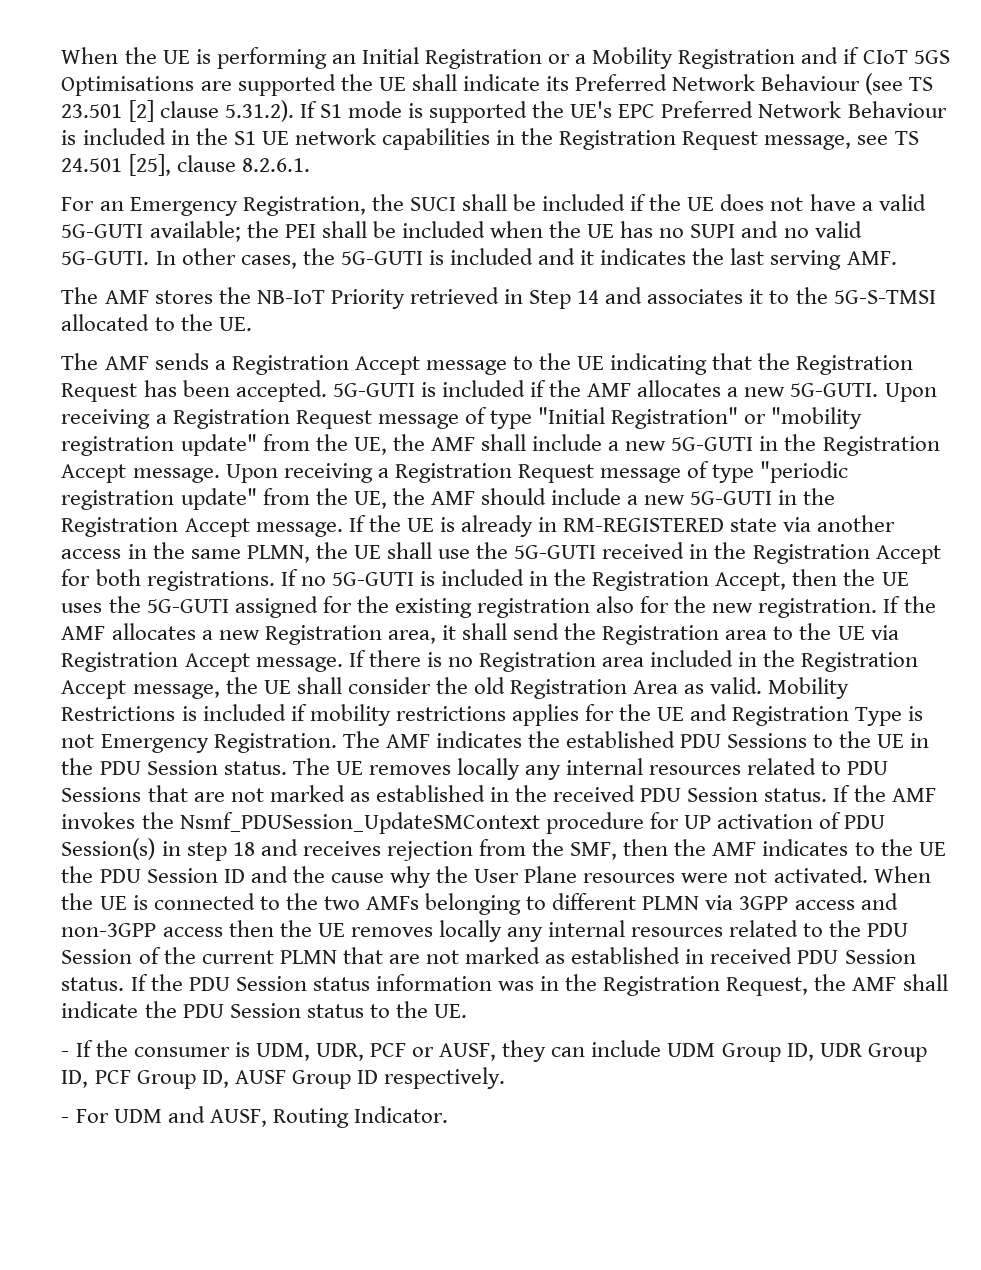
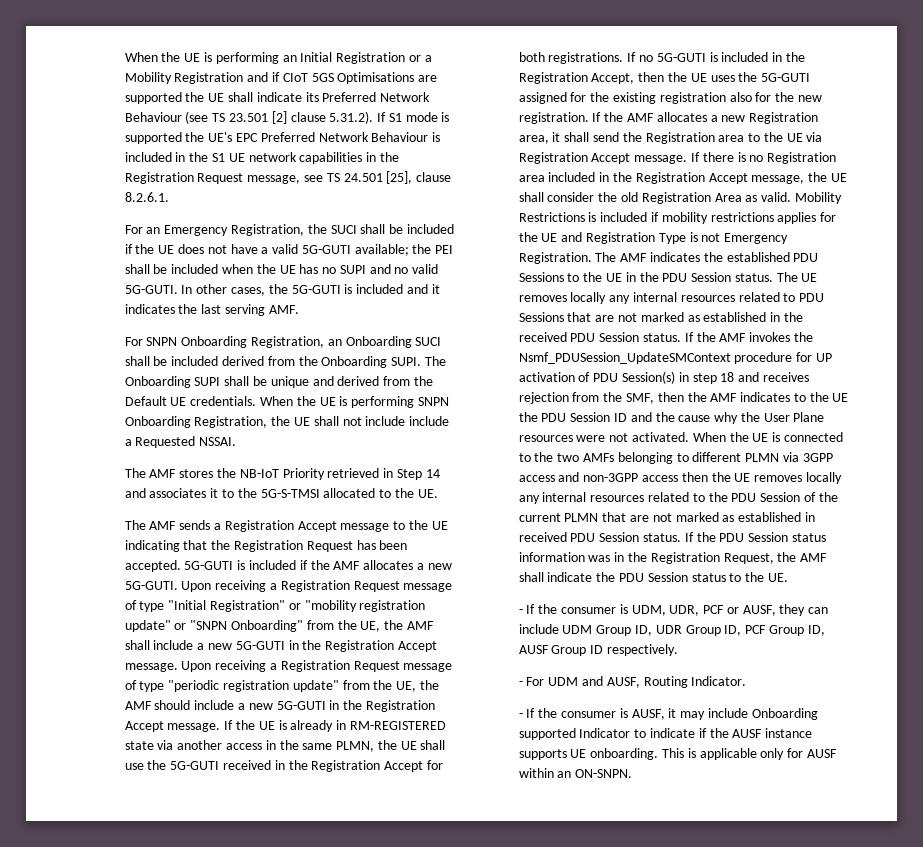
+ For SNPN Onboarding Registration, an Onboarding SUCI shall be included derived from the Onboarding SUPI. The Onboarding SUPI shall be unique and derived from the Default UE credentials. When the UE is performing SNPN Onboarding Registration, the UE shall not include include a Requested NSSAI.
- Upon receiving a Registration Request message of type "Initial Registration" or "mobility registration update" from the UE, the AMF shall include a new 5G-GUTI in the Registration Accept message.
+ Upon receiving a Registration Request message of type "Initial Registration" or "mobility registration update" or "SNPN Onboarding" from the UE, the AMF shall include a new 5G-GUTI in the Registration Accept message.
+ - If the consumer is AUSF, it may include Onboarding supported Indicator to indicate if the AUSF instance supports UE onboarding. This is applicable only for AUSF within an ON-SNPN.

